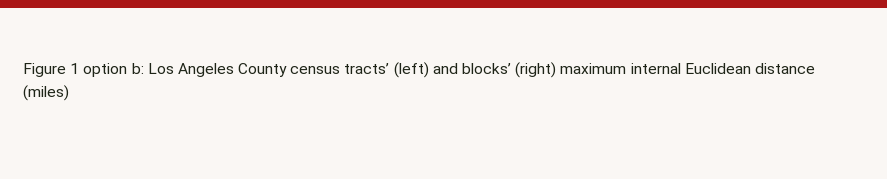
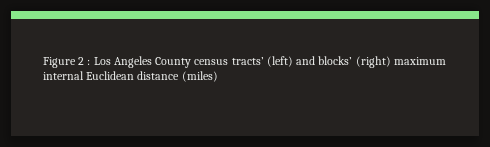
- Figure 1 option b: Los Angeles County census tracts’ (left) and blocks’ (right) maximum internal Euclidean distance (miles)
+ Figure 2 : Los Angeles County census tracts’ (left) and blocks’ (right) maximum internal Euclidean distance (miles)

